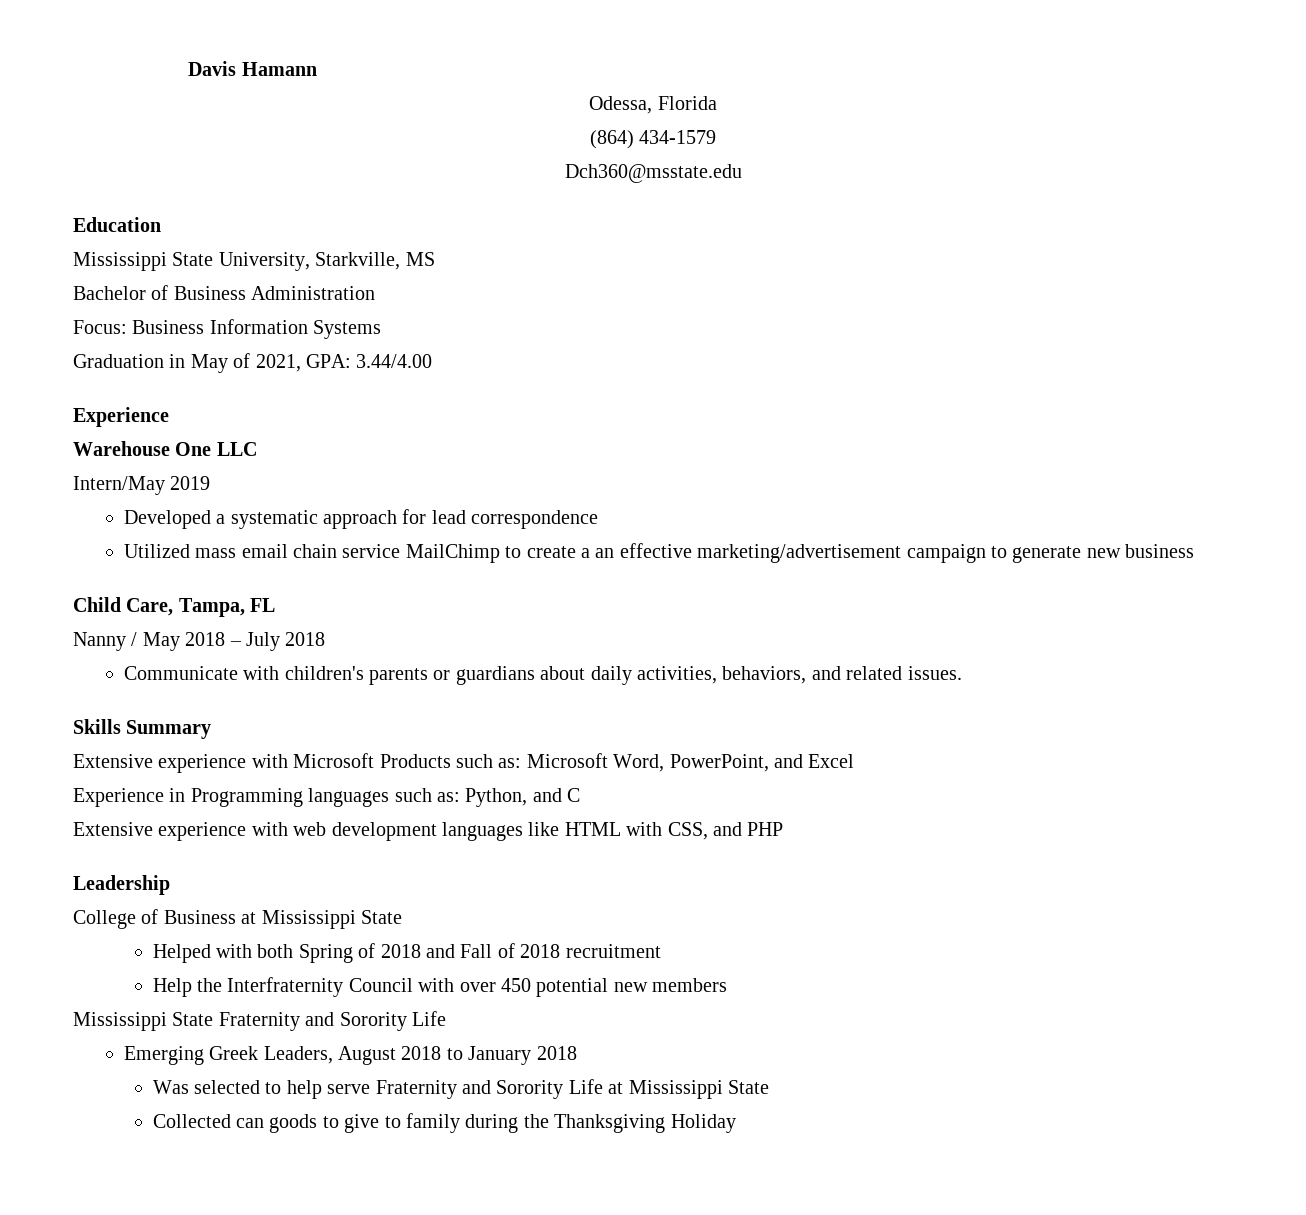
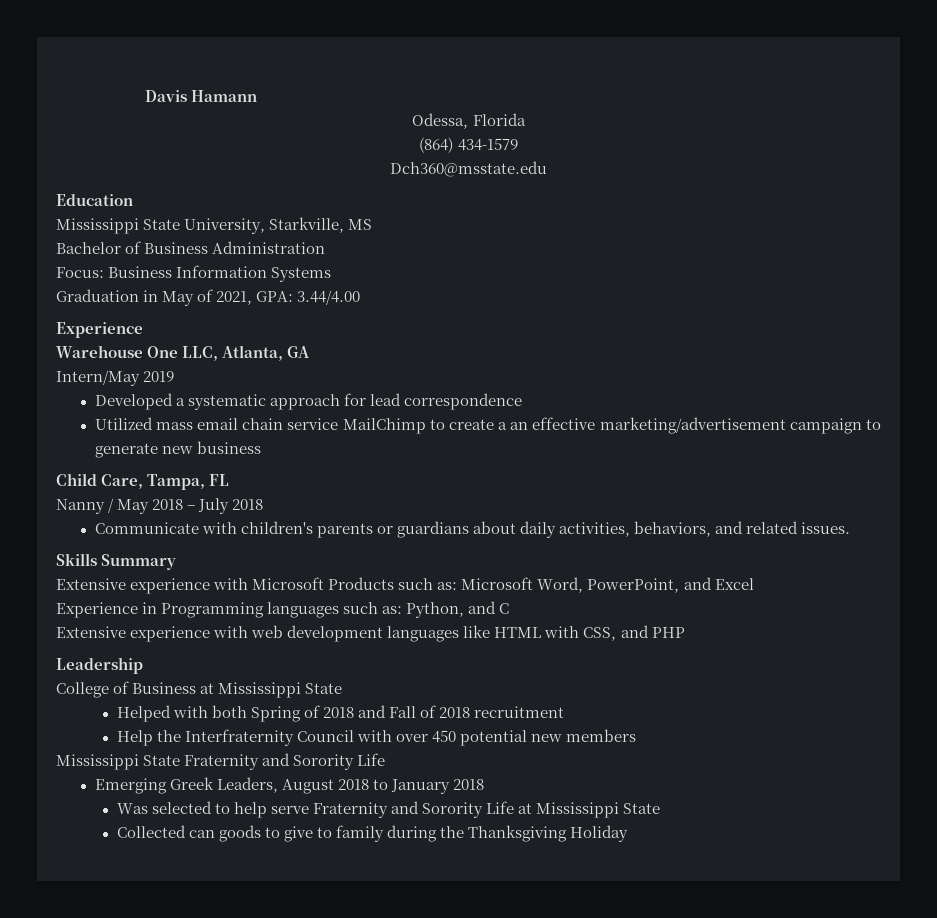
- Warehouse One LLC
+ Warehouse One LLC, Atlanta, GA

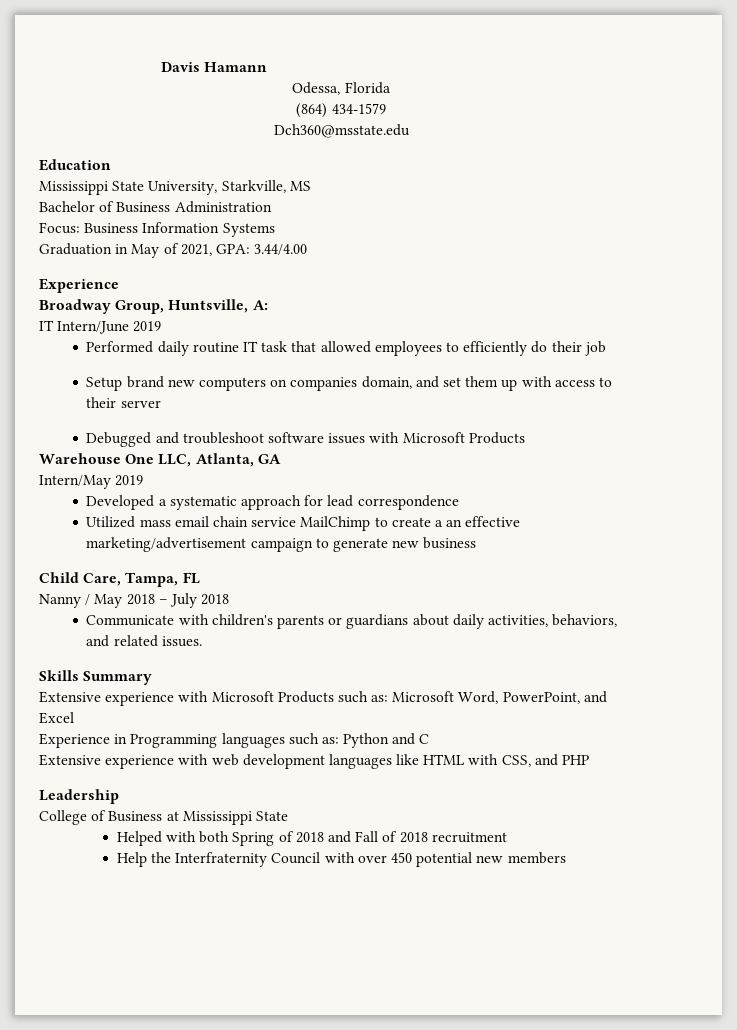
+ Broadway Group, Huntsville, A:
+ IT Intern/June 2019
+ Performed daily routine IT task that allowed employees to efficiently do their job
+ Setup brand new computers on companies domain, and set them up with access to their server
+ Debugged and troubleshoot software issues with Microsoft Products
- Experience in Programming languages such as: Python, and C
+ Experience in Programming languages such as: Python and C
- Mississippi State Fraternity and Sorority Life
- Emerging Greek Leaders, August 2018 to January 2018
- Was selected to help serve Fraternity and Sorority Life at Mississippi State
- Collected can goods to give to family during the Thanksgiving Holiday

